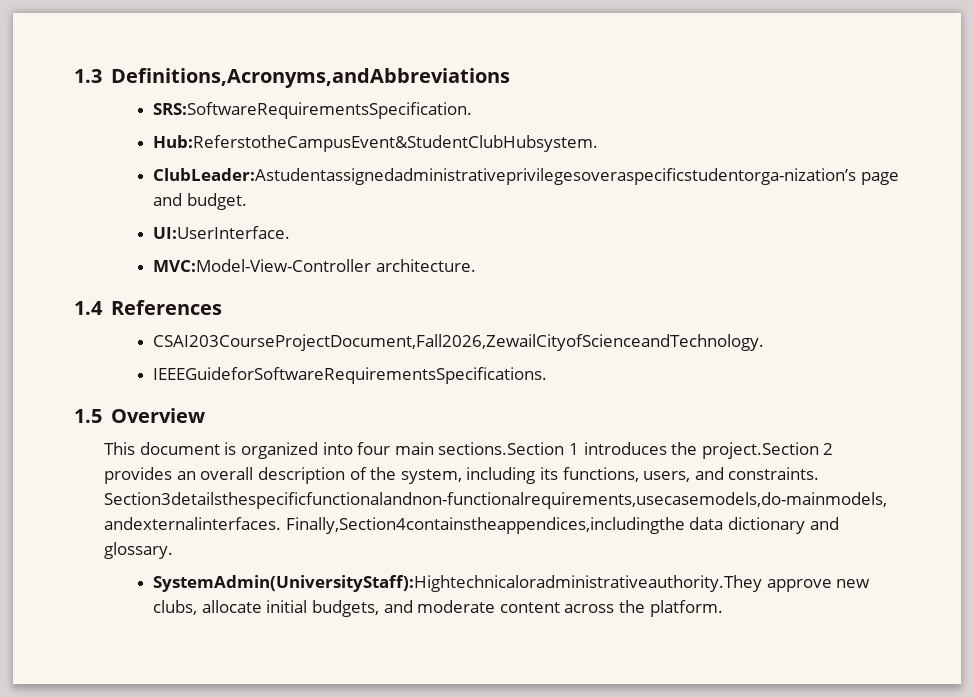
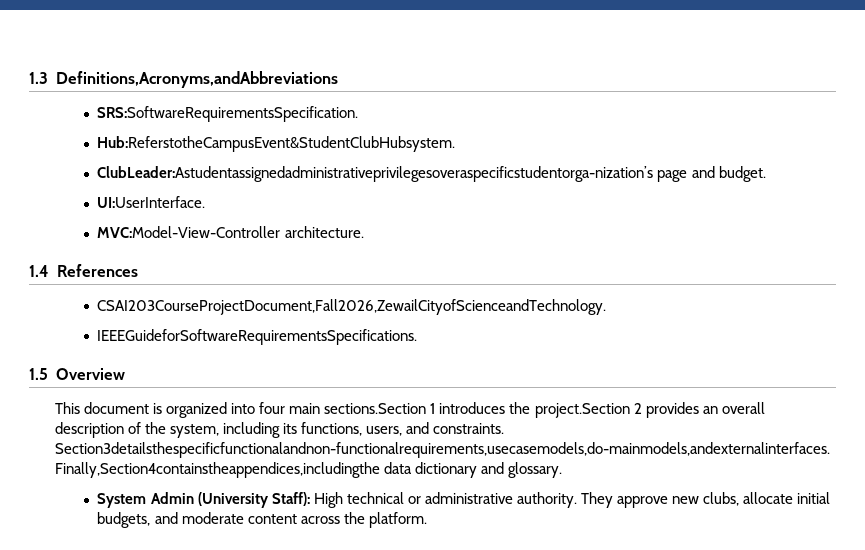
- SystemAdmin(UniversityStaff):Hightechnicaloradministrativeauthority.They approve new clubs, allocate initial budgets, and moderate content across the platform.
+ System Admin (University Staff): High technical or administrative authority. They approve new clubs, allocate initial budgets, and moderate content across the platform.

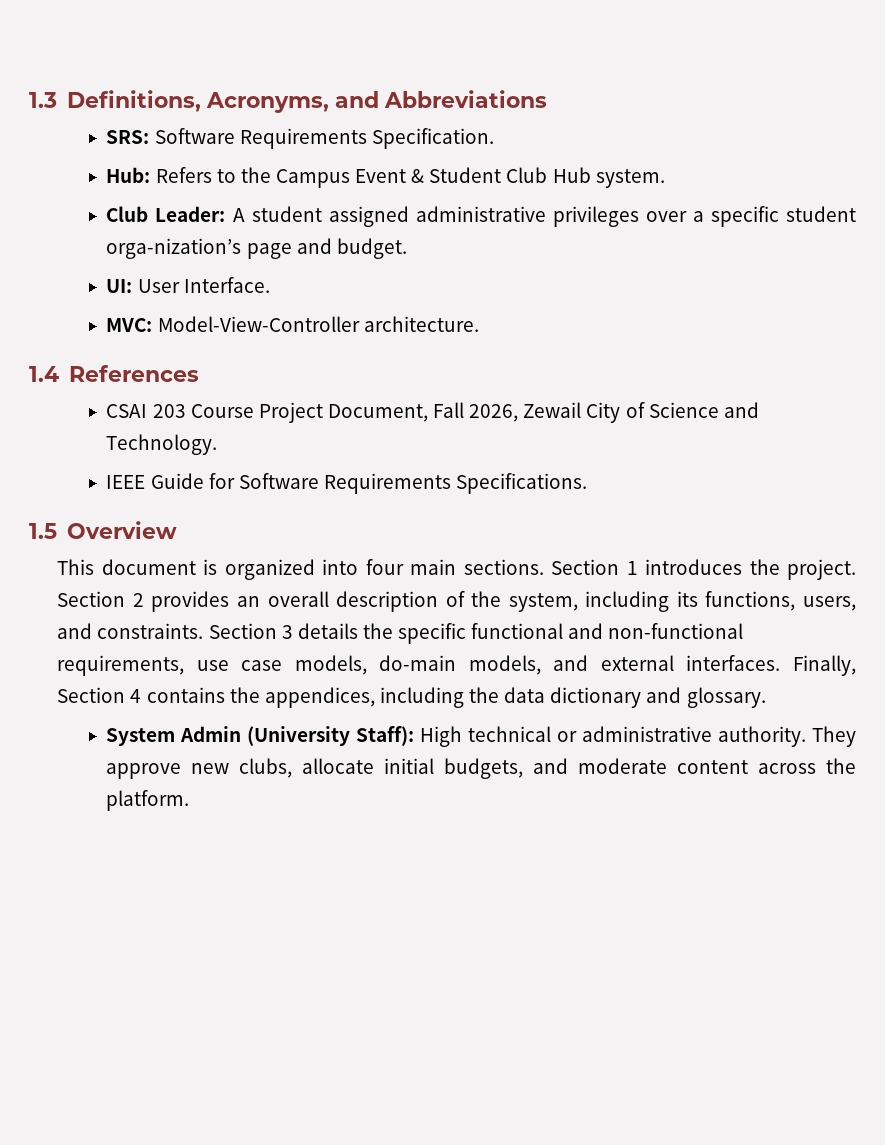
- 1.3 Definitions,Acronyms,andAbbreviations
- SRS:SoftwareRequirementsSpecification.
- Hub:ReferstotheCampusEvent&StudentClubHubsystem.
- ClubLeader:Astudentassignedadministrativeprivilegesoveraspecificstudentorga-nization’s page and budget.
- UI:UserInterface.
- MVC:Model-View-Controller architecture.
+ 1.3 Definitions, Acronyms, and Abbreviations
+ SRS: Software Requirements Specification.
+ Hub: Refers to the Campus Event & Student Club Hub system.
+ Club Leader: A student assigned administrative privileges over a specific student orga-nization’s page and budget.
+ UI: User Interface.
+ MVC: Model-View-Controller architecture.
  1.4 References
- CSAI203CourseProjectDocument,Fall2026,ZewailCityofScienceandTechnology.
- IEEEGuideforSoftwareRequirementsSpecifications.
+ CSAI 203 Course Project Document, Fall 2026, Zewail City of Science and Technology.
+ IEEE Guide for Software Requirements Specifications.
- This document is organized into four main sections.Section 1 introduces the project.Section 2 provides an overall description of the system, including its functions, users, and constraints.
+ This document is organized into four main sections. Section 1 introduces the project. Section 2 provides an overall description of the system, including its functions, users, and constraints.
- Section3detailsthespecificfunctionalandnon-functionalrequirements,usecasemodels,do-mainmodels,andexternalinterfaces. Finally,Section4containstheappendices,includingthe data dictionary and glossary.
+ Section 3 details the specific functional and non-functional requirements, use case models, do-main models, and external interfaces. Finally, Section 4 contains the appendices, including the data dictionary and glossary.

